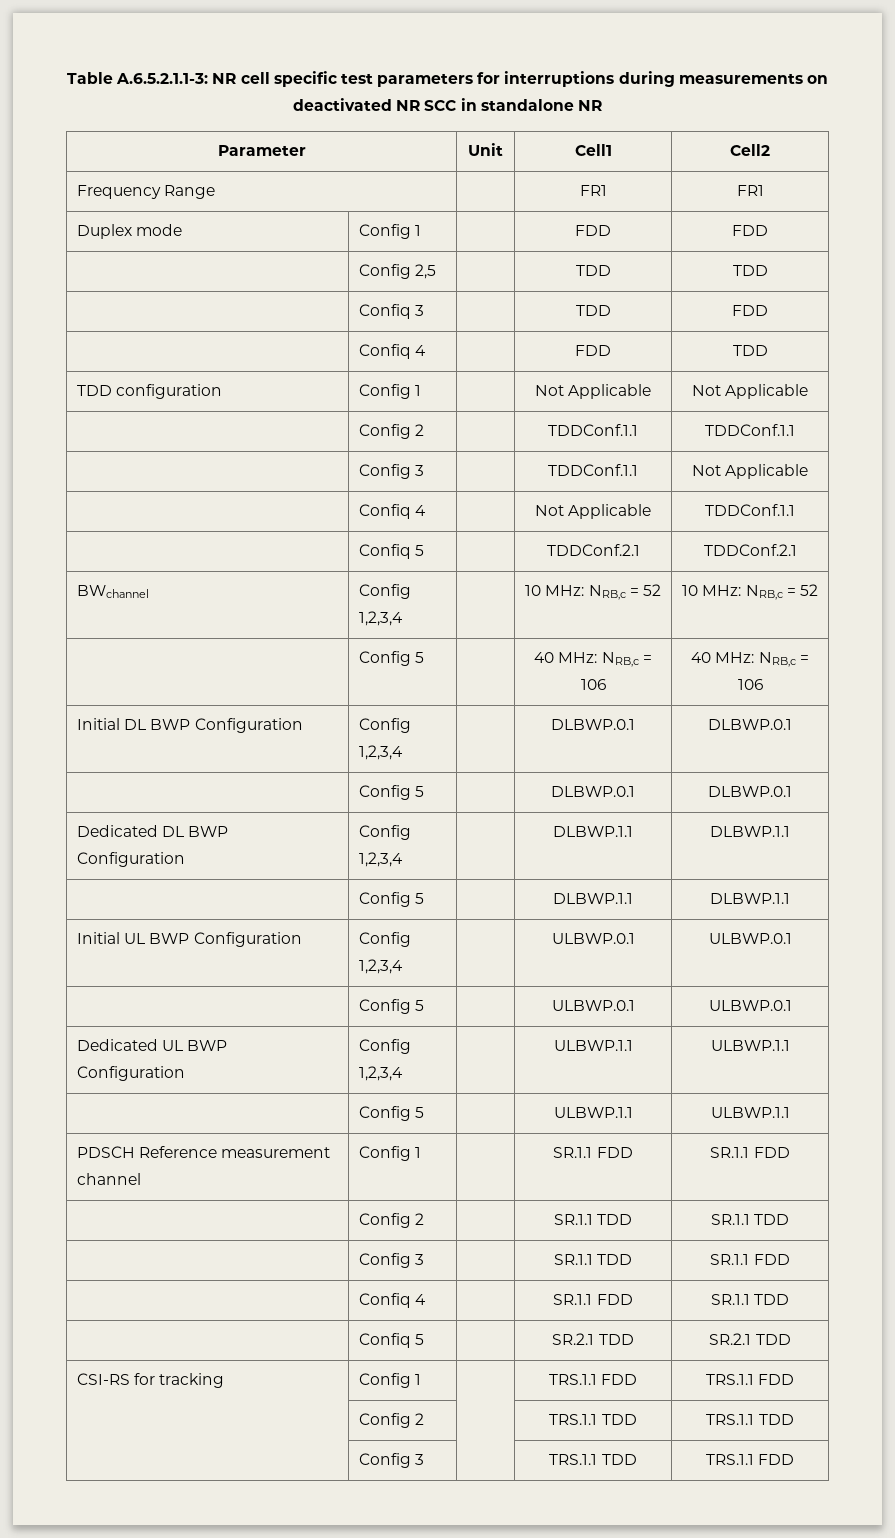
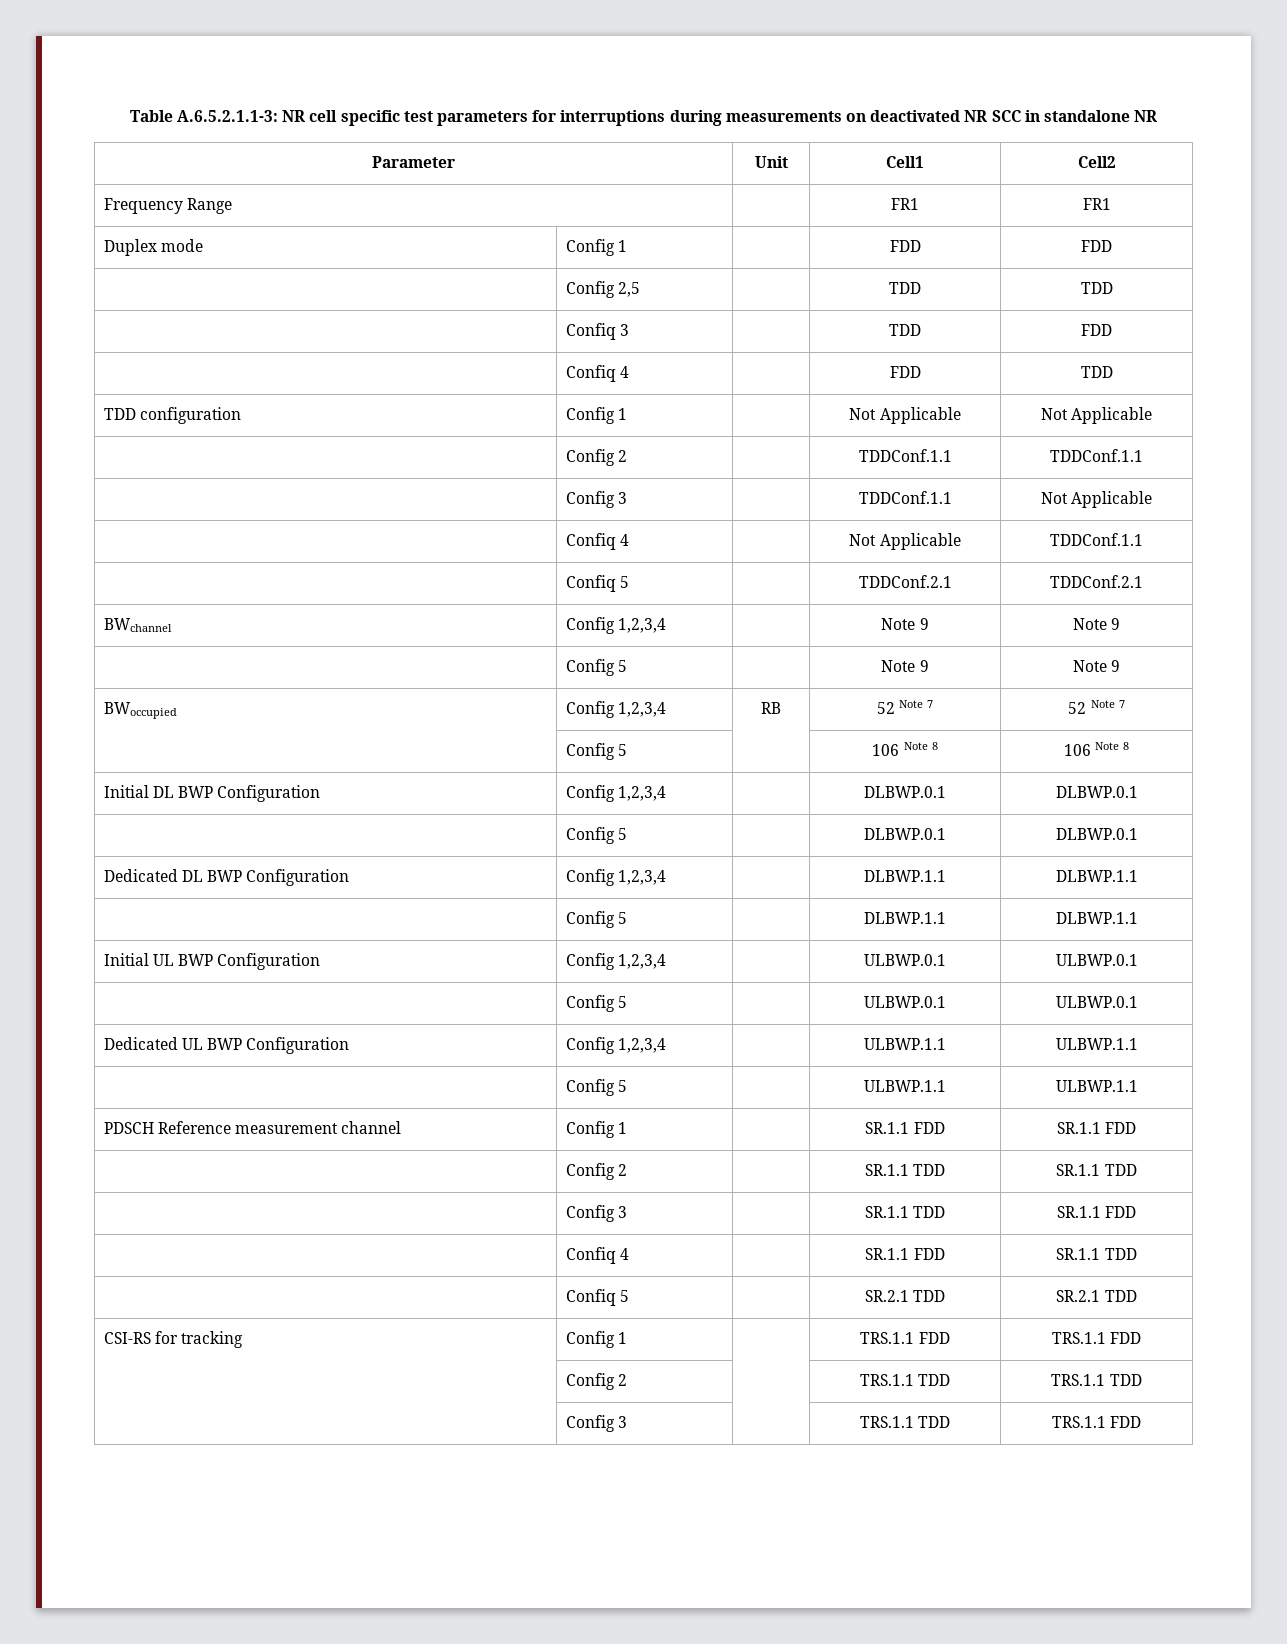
- BWchannel | Config 1,2,3,4 | | 10 MHz: NRB,c = 52 | 10 MHz: NRB,c = 52
- | Config 5 | | 40 MHz: NRB,c = 106 | 40 MHz: NRB,c = 106
+ BWchannel | Config 1,2,3,4 | | Note 9 | Note 9
+ | Config 5 | | Note 9 | Note 9
+ BWoccupied | Config 1,2,3,4 | RB | 52 Note 7 | 52 Note 7
+ | Config 5 | | 106 Note 8 | 106 Note 8

